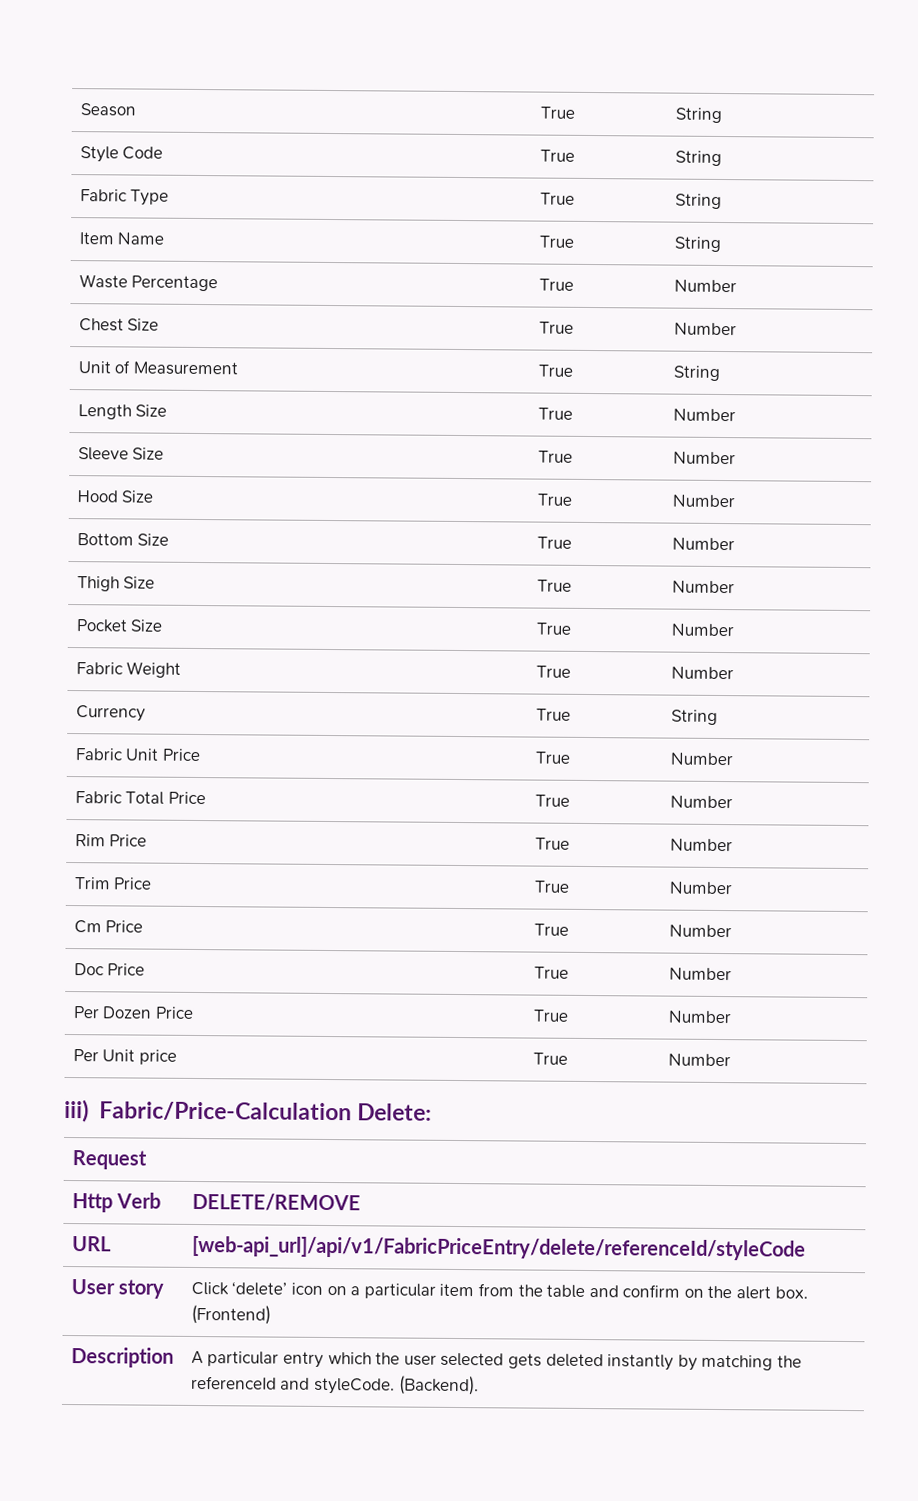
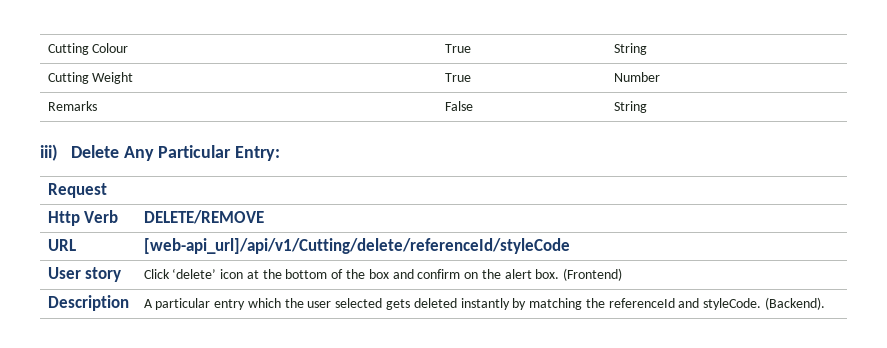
- Season | True | String
- Style Code | True | String
- Fabric Type | True | String
- Item Name | True | String
- Waste Percentage | True | Number
- Chest Size | True | Number
- Unit of Measurement | True | String
- Length Size | True | Number
- Sleeve Size | True | Number
- Hood Size | True | Number
- Bottom Size | True | Number
- Thigh Size | True | Number
- Pocket Size | True | Number
- Fabric Weight | True | Number
+ Cutting Colour | True | String
+ Cutting Weight | True | Number
- Currency | True | String
- Fabric Unit Price | True | Number
- Fabric Total Price | True | Number
- Rim Price | True | Number
- Trim Price | True | Number
- Cm Price | True | Number
- Doc Price | True | Number
- Per Dozen Price | True | Number
- Per Unit price | True | Number
- iii) Fabric/Price-Calculation Delete:
+ Remarks | False | String
+ iii) Delete Any Particular Entry:
- URL | [web-api_url]/api/v1/FabricPriceEntry/delete/referenceId/styleCode
+ URL | [web-api_url]/api/v1/Cutting/delete/referenceId/styleCode
- User story | Click ‘delete’ icon on a particular item from the table and confirm on the alert box. (Frontend)
+ User story | Click ‘delete’ icon at the bottom of the box and confirm on the alert box. (Frontend)

